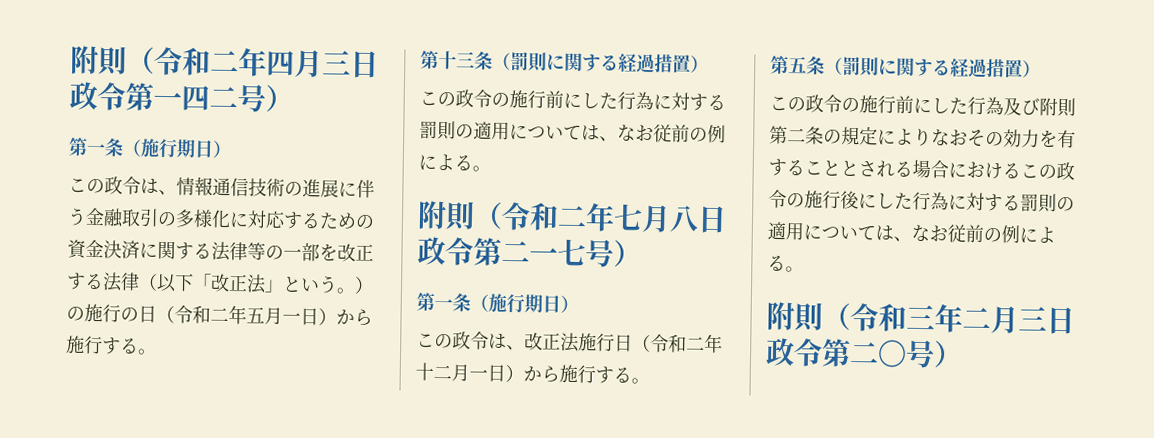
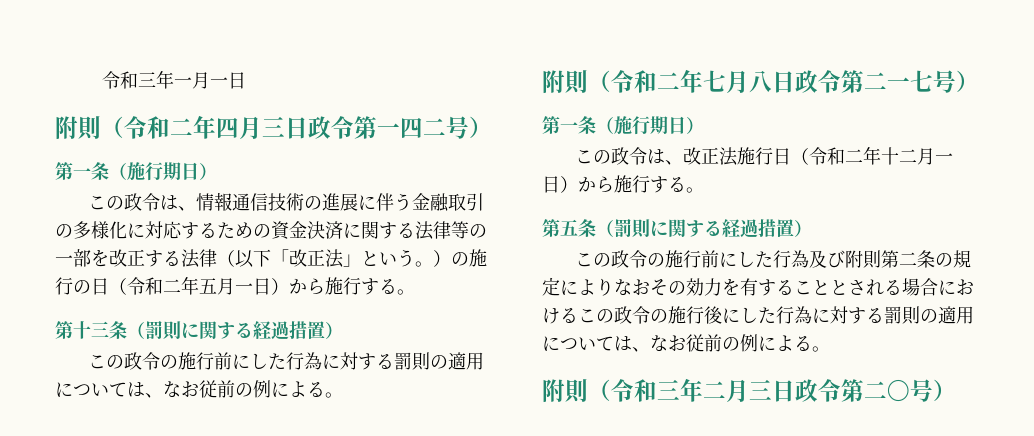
+ 令和三年一月一日

